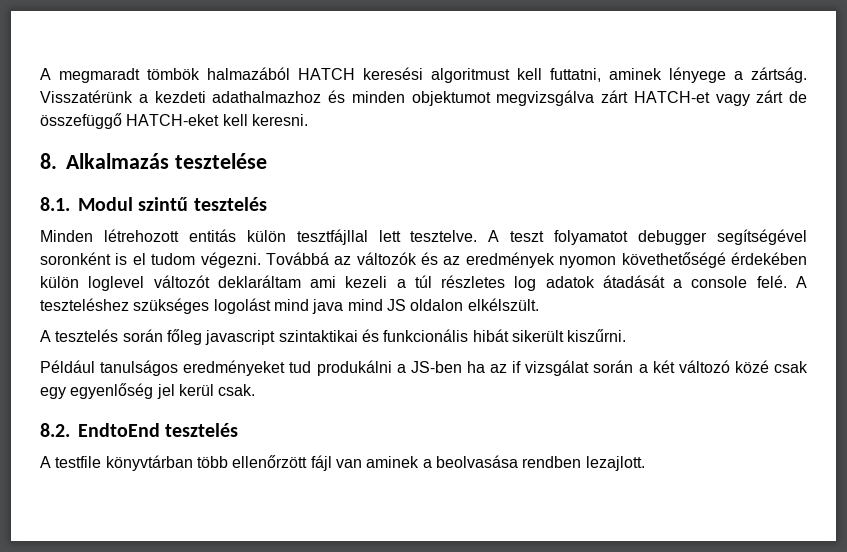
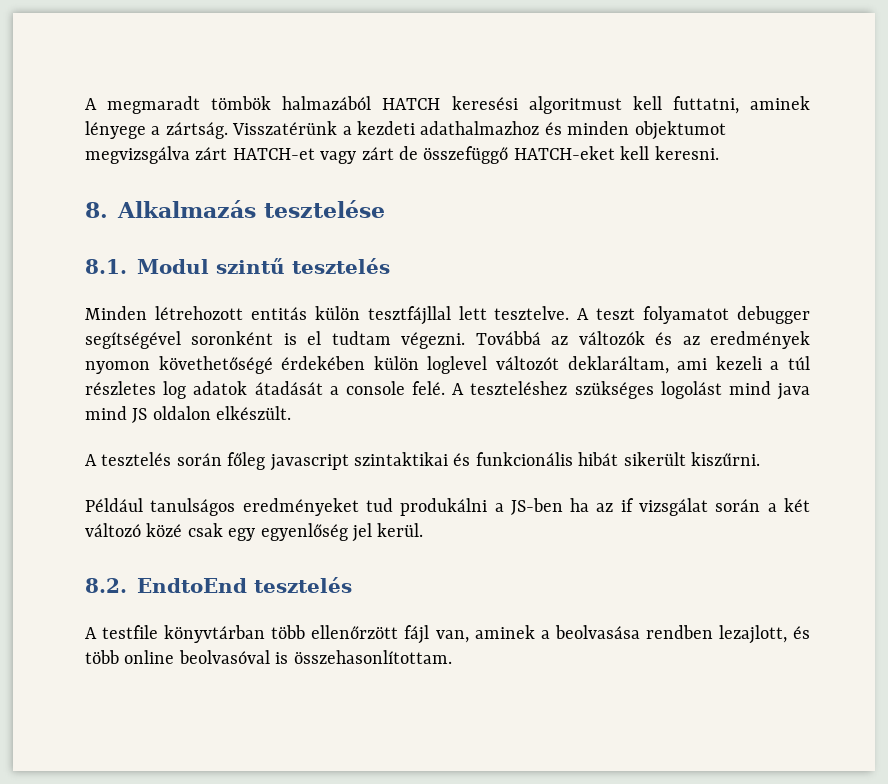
- A teszt folyamatot debugger segítségével soronként is el tudom végezni.
+ A teszt folyamatot debugger segítségével soronként is el tudtam végezni.
- Továbbá az változók és az eredmények nyomon követhetőségé érdekében külön loglevel változót deklaráltam ami kezeli a túl részletes log adatok átadását a console felé.
+ Továbbá az változók és az eredmények nyomon követhetőségé érdekében külön loglevel változót deklaráltam, ami kezeli a túl részletes log adatok átadását a console felé.
- A teszteléshez szükséges logolást mind java mind JS oldalon elkélszült.
+ A teszteléshez szükséges logolást mind java mind JS oldalon elkészült.
- Például tanulságos eredményeket tud produkálni a JS-ben ha az if vizsgálat során a két változó közé csak egy egyenlőség jel kerül csak.
+ Például tanulságos eredményeket tud produkálni a JS-ben ha az if vizsgálat során a két változó közé csak egy egyenlőség jel kerül.
- A testfile könyvtárban több ellenőrzött fájl van aminek a beolvasása rendben lezajlott.
+ A testfile könyvtárban több ellenőrzött fájl van, aminek a beolvasása rendben lezajlott, és több online beolvasóval is összehasonlítottam.

